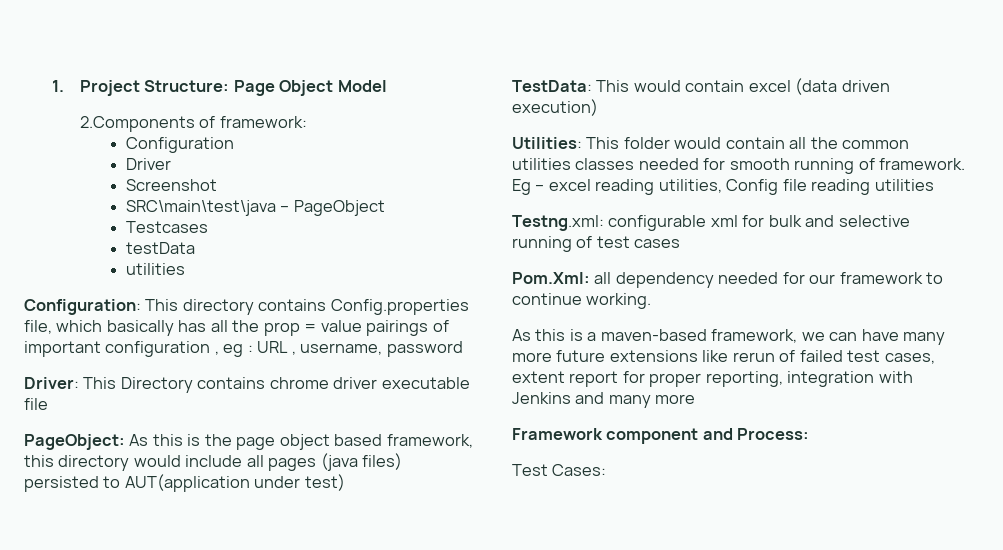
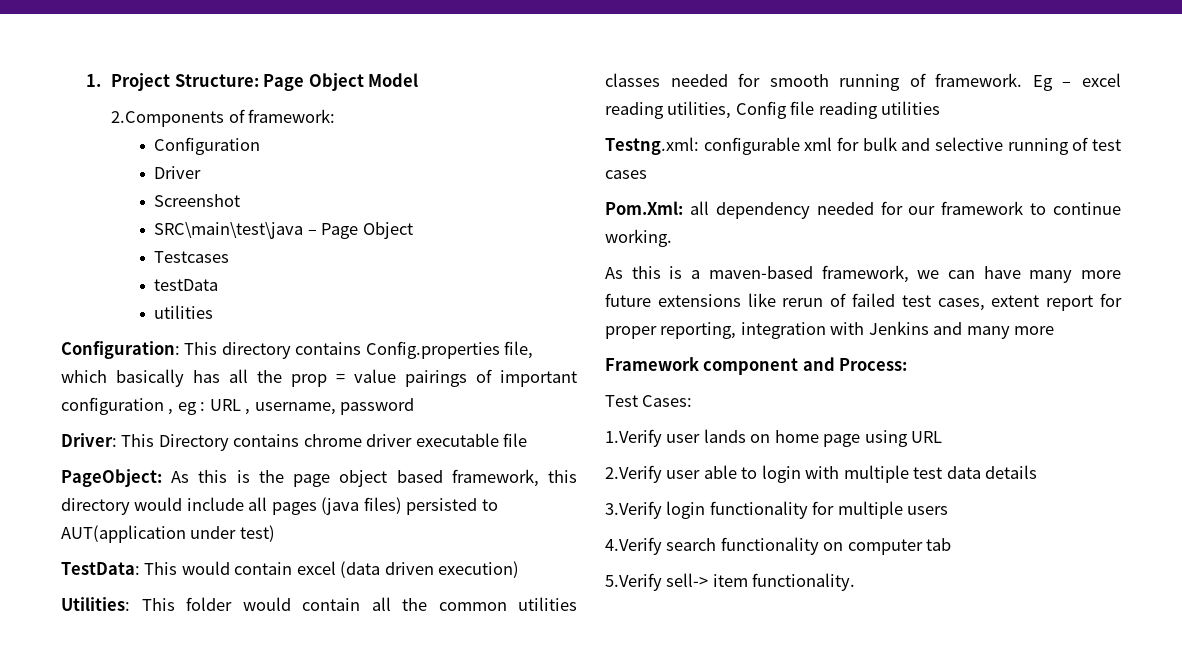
- SRC\main\test\java – PageObject
+ SRC\main\test\java – Page Object
+ 1.Verify user lands on home page using URL
+ 2.Verify user able to login with multiple test data details
+ 3.Verify login functionality for multiple users
+ 4.Verify search functionality on computer tab
+ 5.Verify sell-> item functionality.

